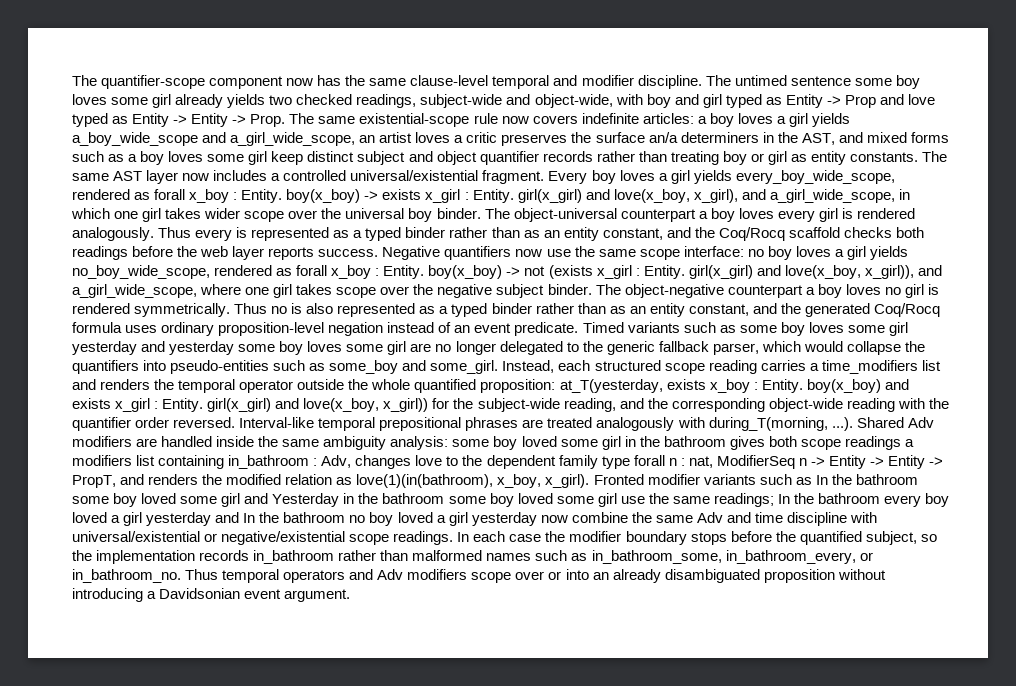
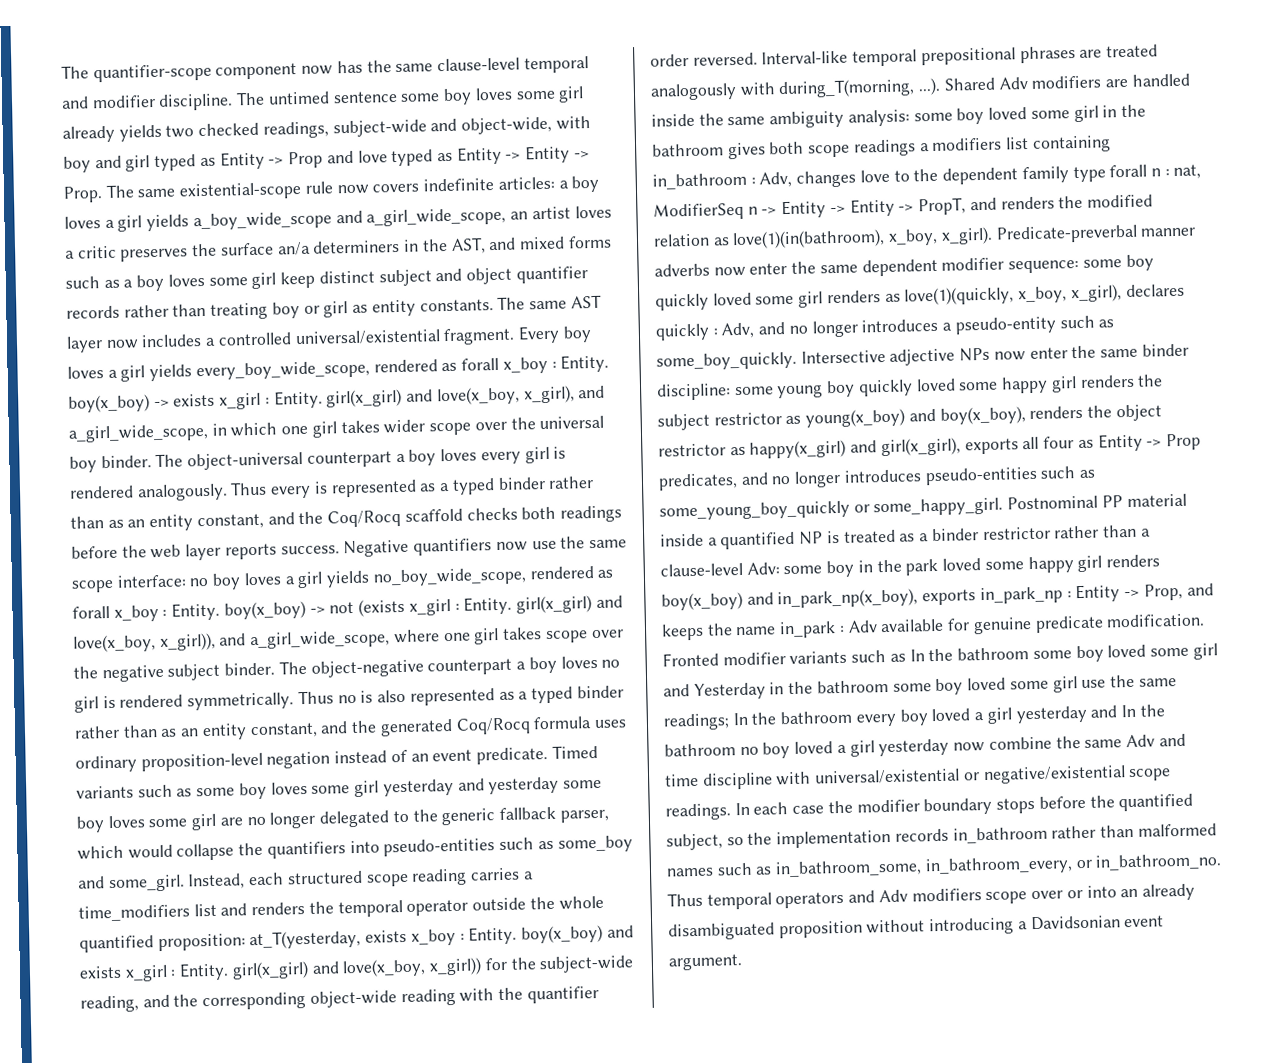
+ Predicate-preverbal manner adverbs now enter the same dependent modifier sequence: some boy quickly loved some girl renders as love(1)(quickly, x_boy, x_girl), declares quickly : Adv, and no longer introduces a pseudo-entity such as some_boy_quickly. Intersective adjective NPs now enter the same binder discipline: some young boy quickly loved some happy girl renders the subject restrictor as young(x_boy) and boy(x_boy), renders the object restrictor as happy(x_girl) and girl(x_girl), exports all four as Entity -> Prop predicates, and no longer introduces pseudo-entities such as some_young_boy_quickly or some_happy_girl. Postnominal PP material inside a quantified NP is treated as a binder restrictor rather than a clause-level Adv: some boy in the park loved some happy girl renders boy(x_boy) and in_park_np(x_boy), exports in_park_np : Entity -> Prop, and keeps the name in_park : Adv available for genuine predicate modification.

